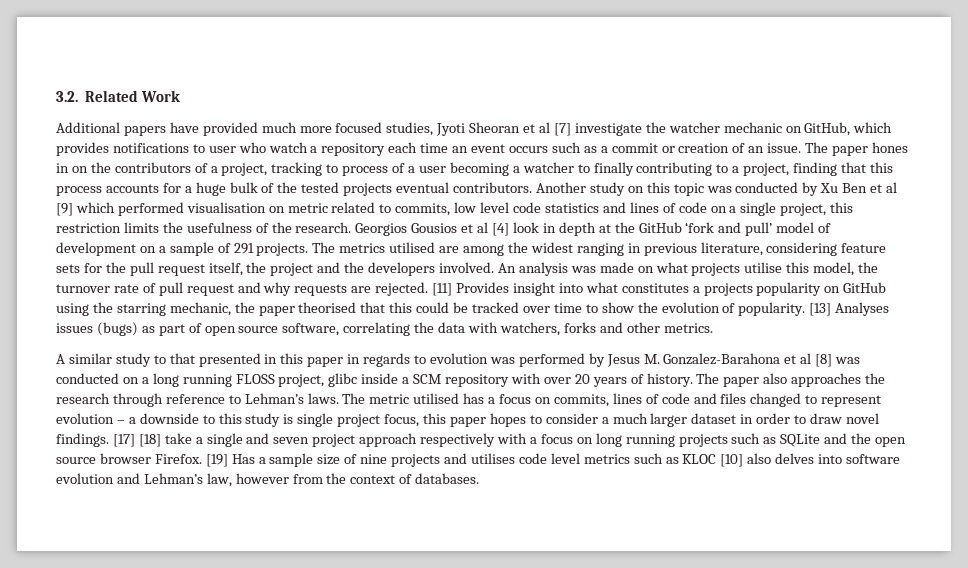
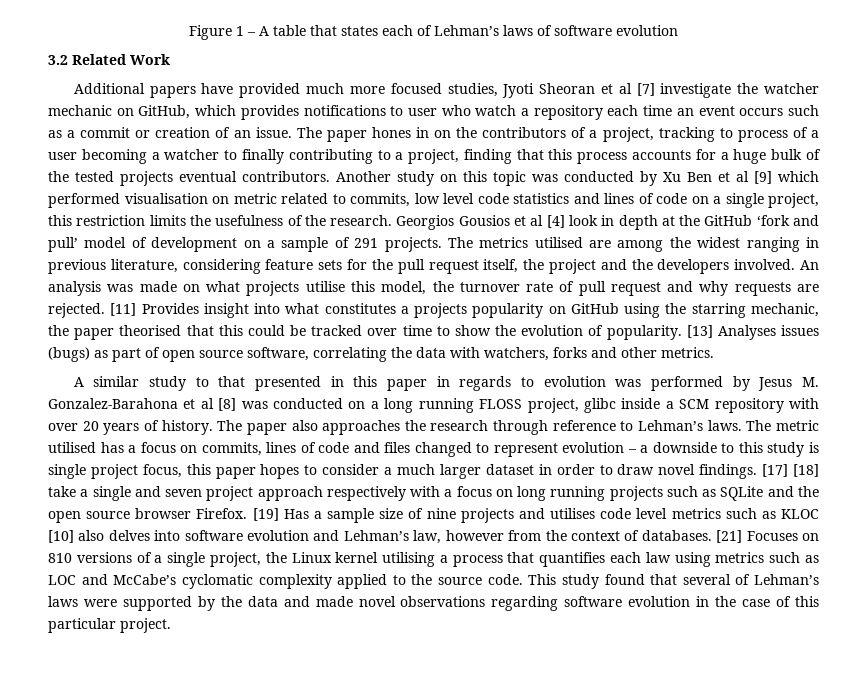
- 3.2. Related Work
+ Figure 1 – A table that states each of Lehman’s laws of software evolution
+ 3.2 Related Work
+ [21] Focuses on 810 versions of a single project, the Linux kernel utilising a process that quantifies each law using metrics such as LOC and McCabe’s cyclomatic complexity applied to the source code. This study found that several of Lehman’s laws were supported by the data and made novel observations regarding software evolution in the case of this particular project.

